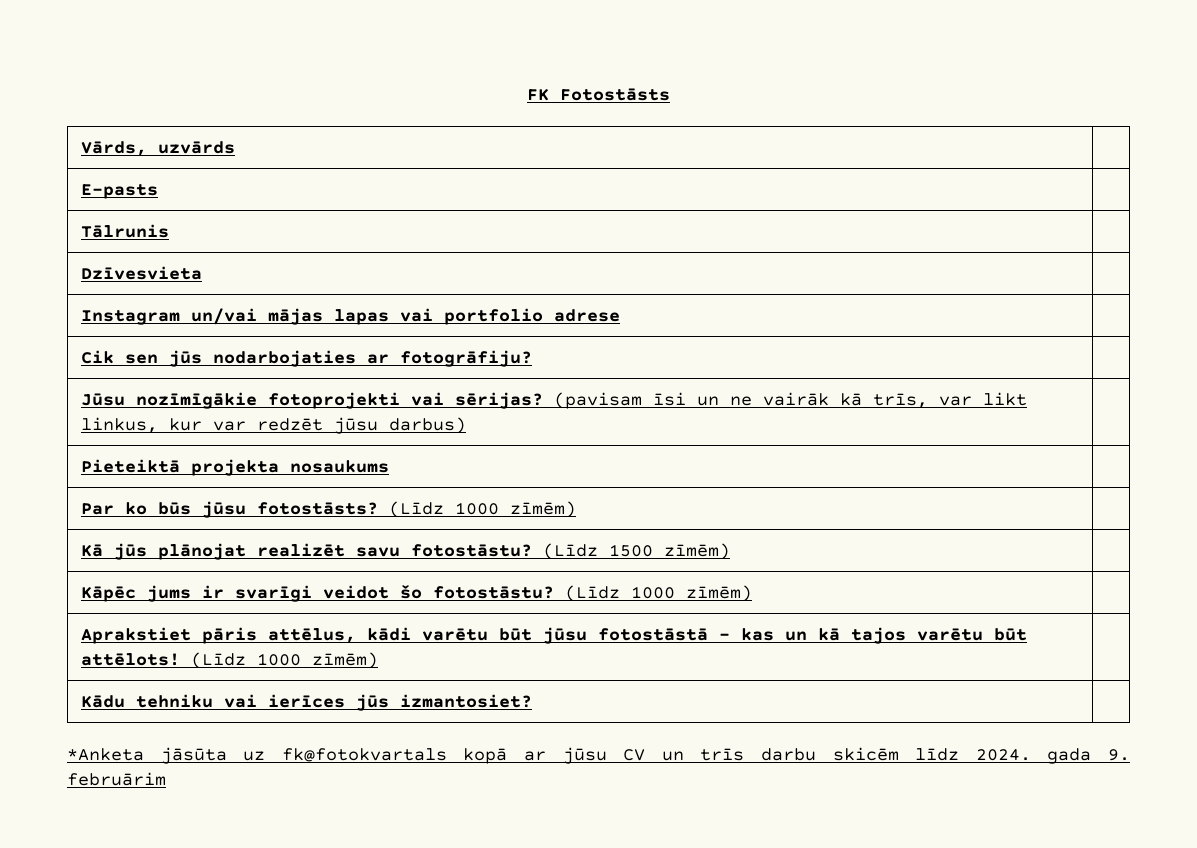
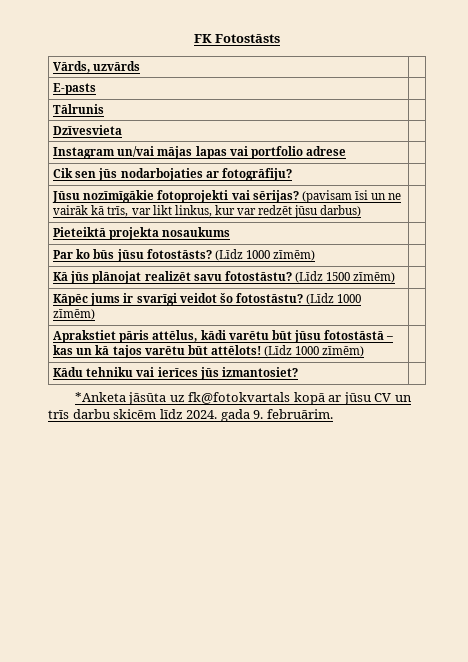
- *Anketa jāsūta uz fk@fotokvartals kopā ar jūsu CV un trīs darbu skicēm līdz 2024. gada 9. februārim
+ *Anketa jāsūta uz fk@fotokvartals kopā ar jūsu CV un trīs darbu skicēm līdz 2024. gada 9. februārim.

